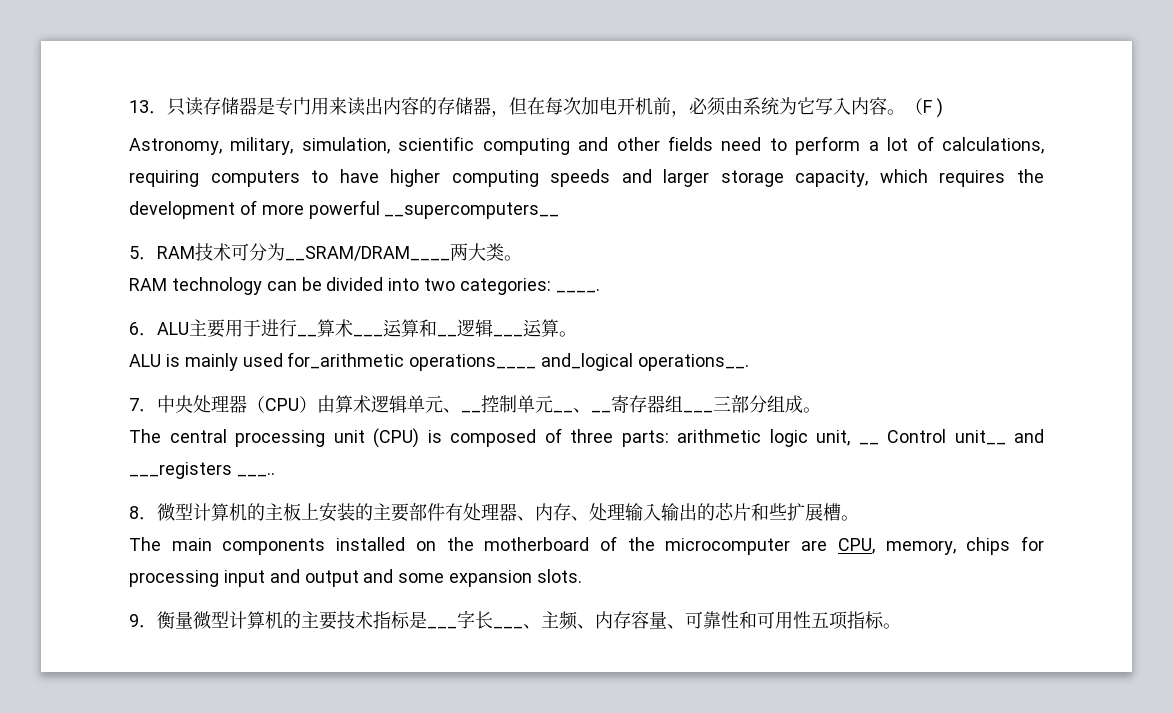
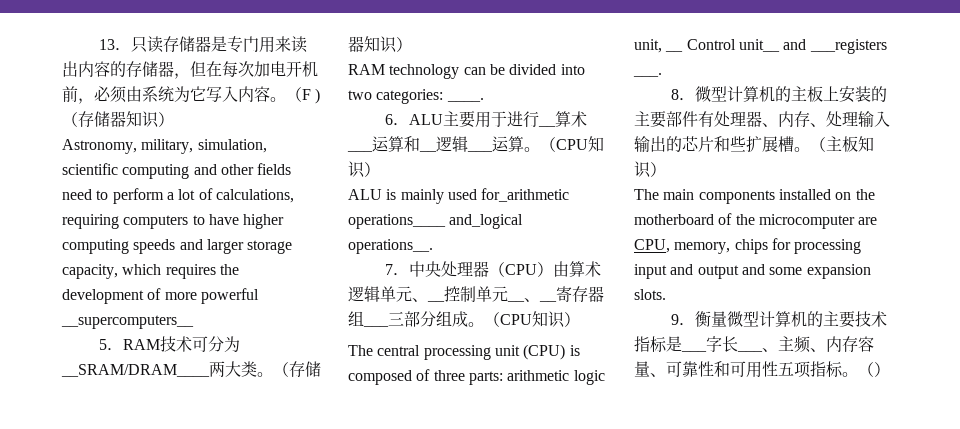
- （F )
+ （F )（存储器知识）
- 5．RAM技术可分为__SRAM/DRAM____两大类。
+ 5．RAM技术可分为__SRAM/DRAM____两大类。（存储器知识）
- 6．ALU主要用于进行__算术___运算和__逻辑___运算。
+ 6．ALU主要用于进行__算术___运算和__逻辑___运算。（CPU知识）
- 7．中央处理器（CPU）由算术逻辑单元、__控制单元__、__寄存器组___三部分组成。
+ 7．中央处理器（CPU）由算术逻辑单元、__控制单元__、__寄存器组___三部分组成。（CPU知识）
- The central processing unit (CPU) is composed of three parts: arithmetic logic unit, __ Control unit__ and ___registers ___..
+ The central processing unit (CPU) is composed of three parts: arithmetic logic unit, __ Control unit__ and ___registers ___.
+ （主板知识）
+ （）

